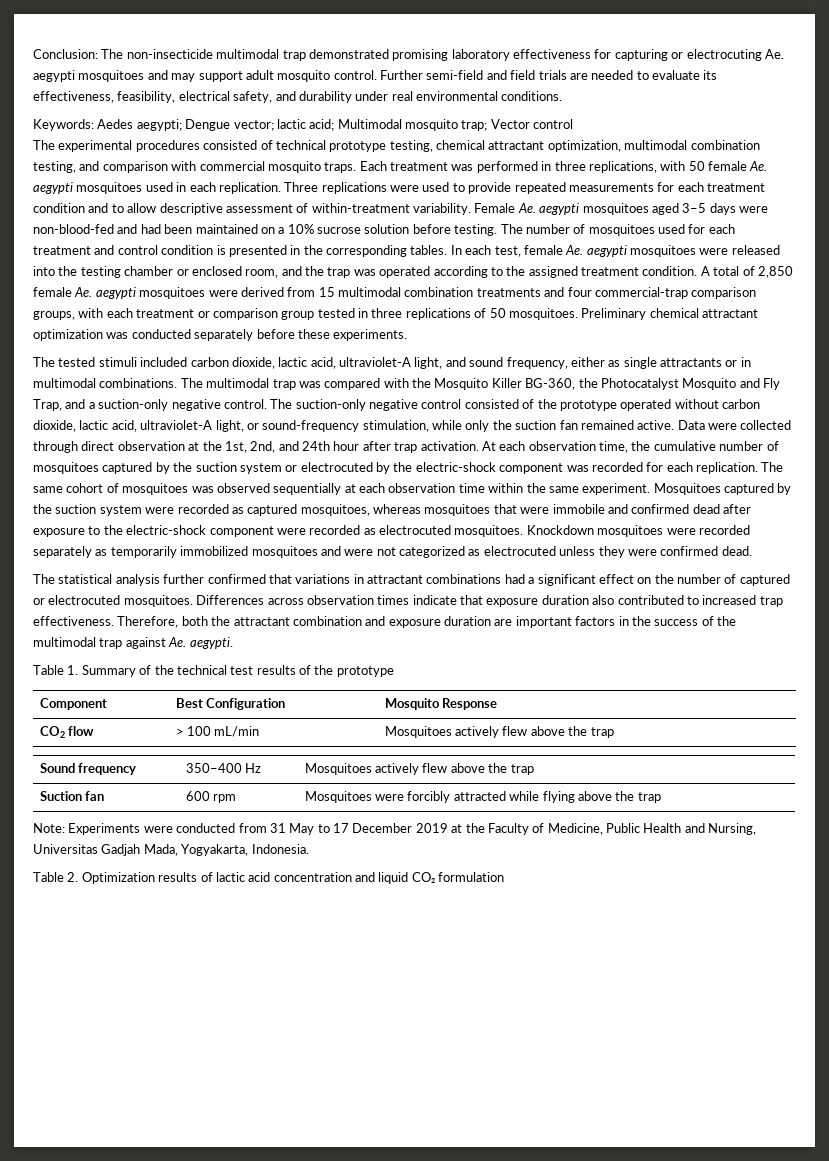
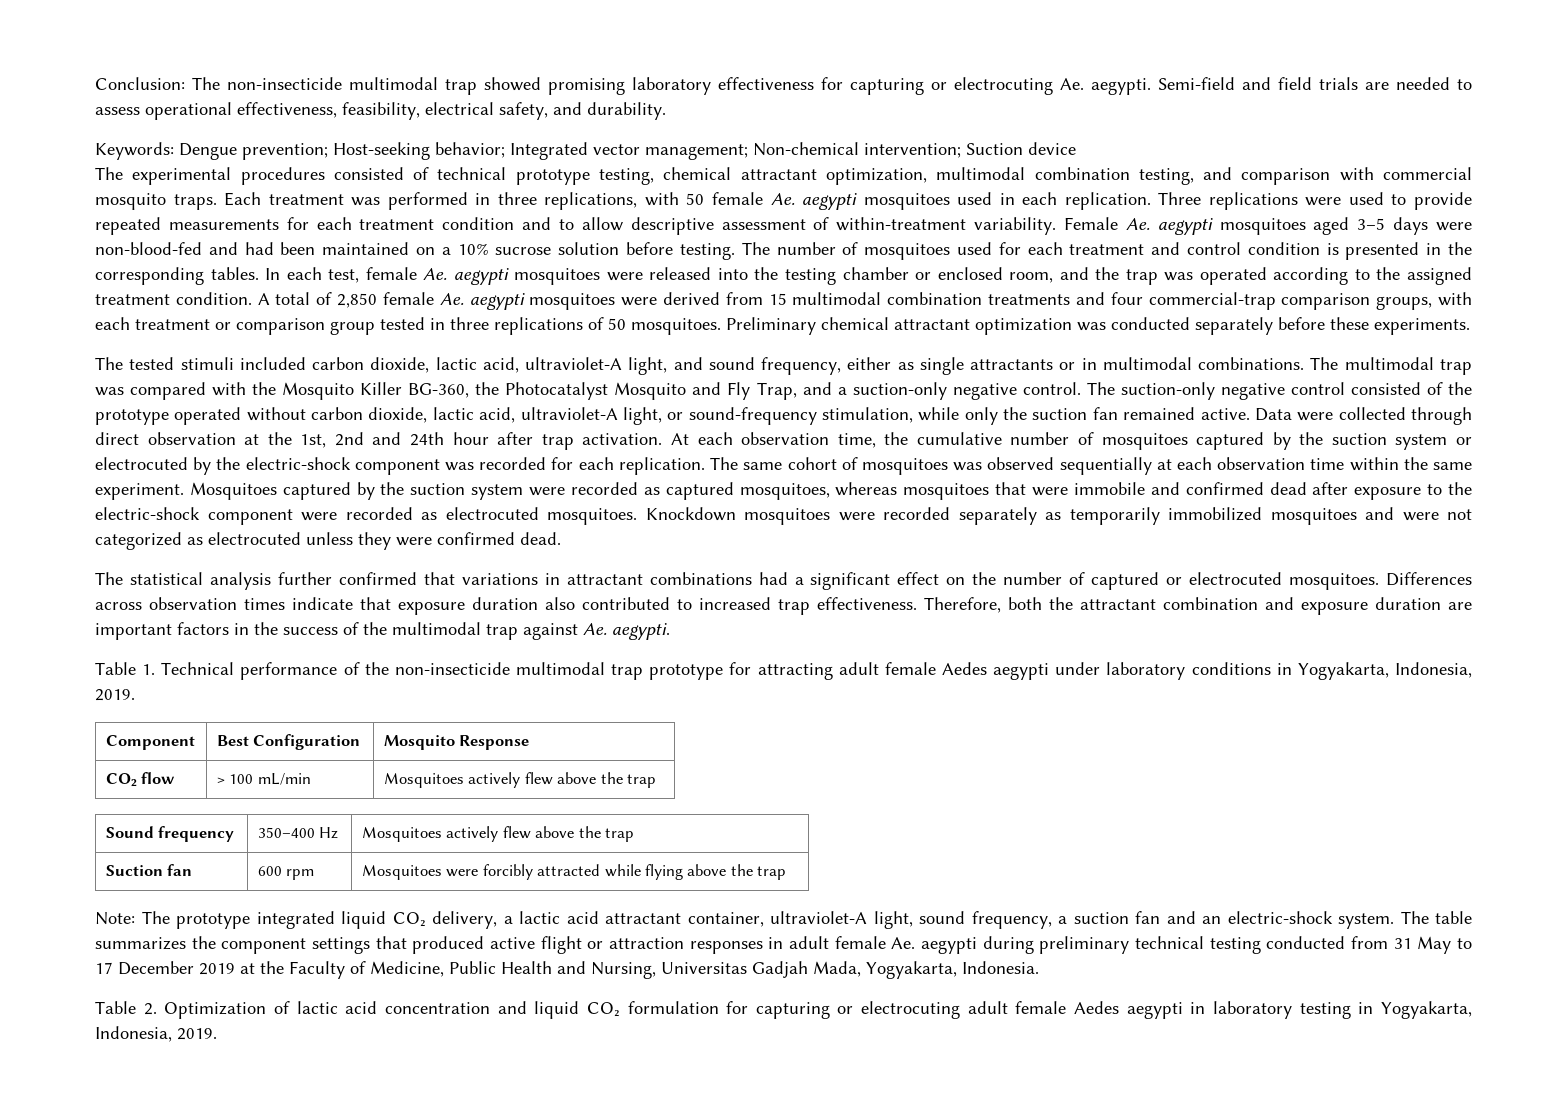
- Conclusion: The non-insecticide multimodal trap demonstrated promising laboratory effectiveness for capturing or electrocuting Ae. aegypti mosquitoes and may support adult mosquito control. Further semi-field and field trials are needed to evaluate its effectiveness, feasibility, electrical safety, and durability under real environmental conditions.
- Keywords: Aedes aegypti; Dengue vector; lactic acid; Multimodal mosquito trap; Vector control
+ Conclusion: The non-insecticide multimodal trap showed promising laboratory effectiveness for capturing or electrocuting Ae. aegypti. Semi-field and field trials are needed to assess operational effectiveness, feasibility, electrical safety, and durability.
+ Keywords: Dengue prevention; Host-seeking behavior; Integrated vector management; Non-chemical intervention; Suction device
- Data were collected through direct observation at the 1st, 2nd, and 24th hour after trap activation.
+ Data were collected through direct observation at the 1st, 2nd and 24th hour after trap activation.
- Table 1. Summary of the technical test results of the prototype
+ Table 1. Technical performance of the non-insecticide multimodal trap prototype for attracting adult female Aedes aegypti under laboratory conditions in Yogyakarta, Indonesia, 2019.
- Note: Experiments were conducted from 31 May to 17 December 2019 at the Faculty of Medicine, Public Health and Nursing, Universitas Gadjah Mada, Yogyakarta, Indonesia.
+ Note: The prototype integrated liquid CO₂ delivery, a lactic acid attractant container, ultraviolet-A light, sound frequency, a suction fan and an electric-shock system. The table summarizes the component settings that produced active flight or attraction responses in adult female Ae. aegypti during preliminary technical testing conducted from 31 May to 17 December 2019 at the Faculty of Medicine, Public Health and Nursing, Universitas Gadjah Mada, Yogyakarta, Indonesia.
- Table 2. Optimization results of lactic acid concentration and liquid CO₂ formulation
+ Table 2. Optimization of lactic acid concentration and liquid CO₂ formulation for capturing or electrocuting adult female Aedes aegypti in laboratory testing in Yogyakarta, Indonesia, 2019.

